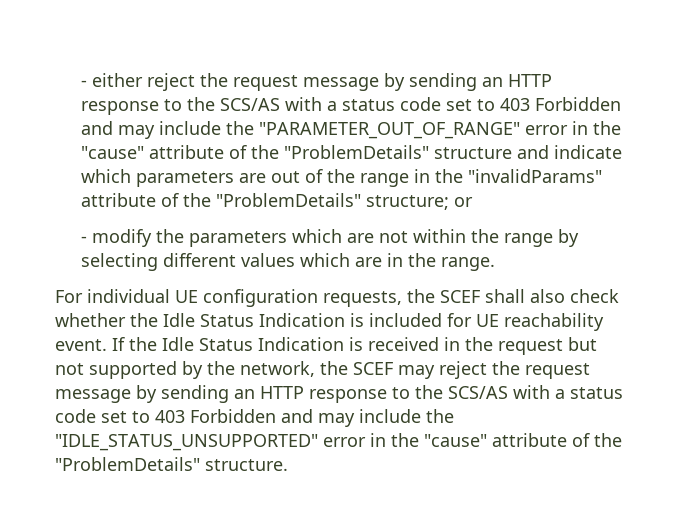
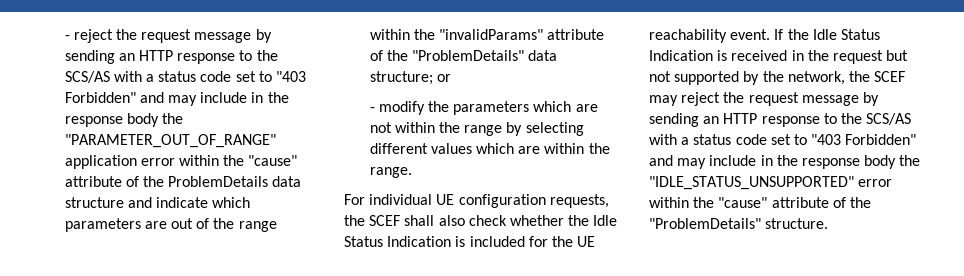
- - either reject the request message by sending an HTTP response to the SCS/AS with a status code set to 403 Forbidden and may include the "PARAMETER_OUT_OF_RANGE" error in the "cause" attribute of the "ProblemDetails" structure and indicate which parameters are out of the range in the "invalidParams" attribute of the "ProblemDetails" structure; or
+ - reject the request message by sending an HTTP response to the SCS/AS with a status code set to "403 Forbidden" and may include in the response body the "PARAMETER_OUT_OF_RANGE" application error within the "cause" attribute of the ProblemDetails data structure and indicate which parameters are out of the range within the "invalidParams" attribute of the "ProblemDetails" data structure; or
- - modify the parameters which are not within the range by selecting different values which are in the range.
+ - modify the parameters which are not within the range by selecting different values which are within the range.
- For individual UE configuration requests, the SCEF shall also check whether the Idle Status Indication is included for UE reachability event.
+ For individual UE configuration requests, the SCEF shall also check whether the Idle Status Indication is included for the UE reachability event.
- If the Idle Status Indication is received in the request but not supported by the network, the SCEF may reject the request message by sending an HTTP response to the SCS/AS with a status code set to 403 Forbidden and may include the "IDLE_STATUS_UNSUPPORTED" error in the "cause" attribute of the "ProblemDetails" structure.
+ If the Idle Status Indication is received in the request but not supported by the network, the SCEF may reject the request message by sending an HTTP response to the SCS/AS with a status code set to "403 Forbidden" and may include in the response body the "IDLE_STATUS_UNSUPPORTED" error within the "cause" attribute of the "ProblemDetails" structure.

